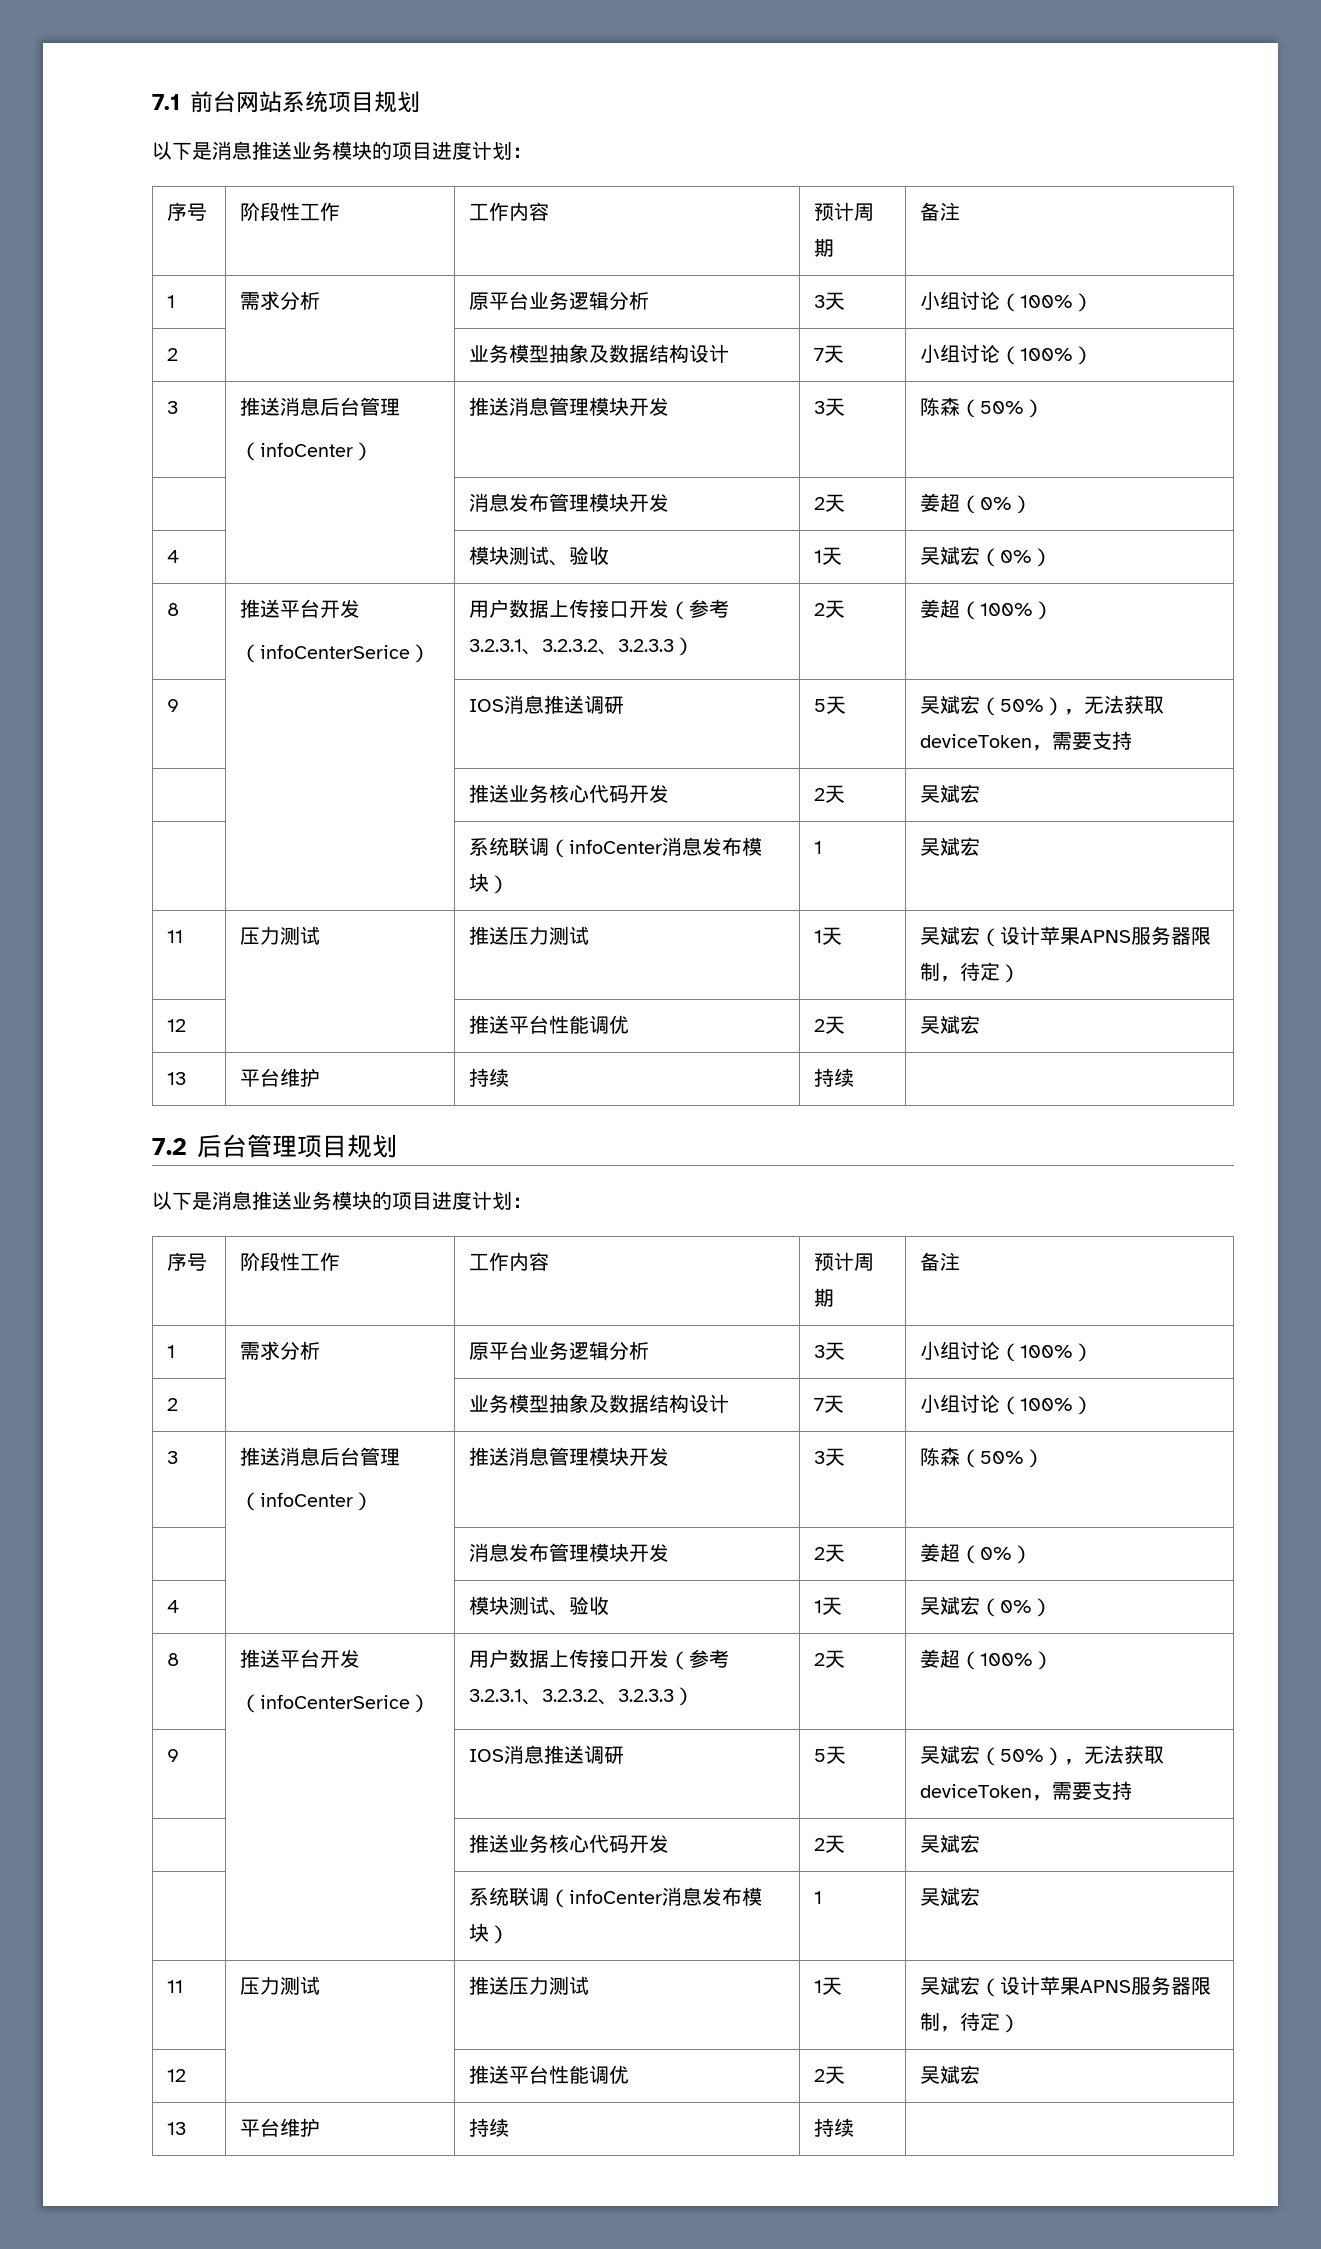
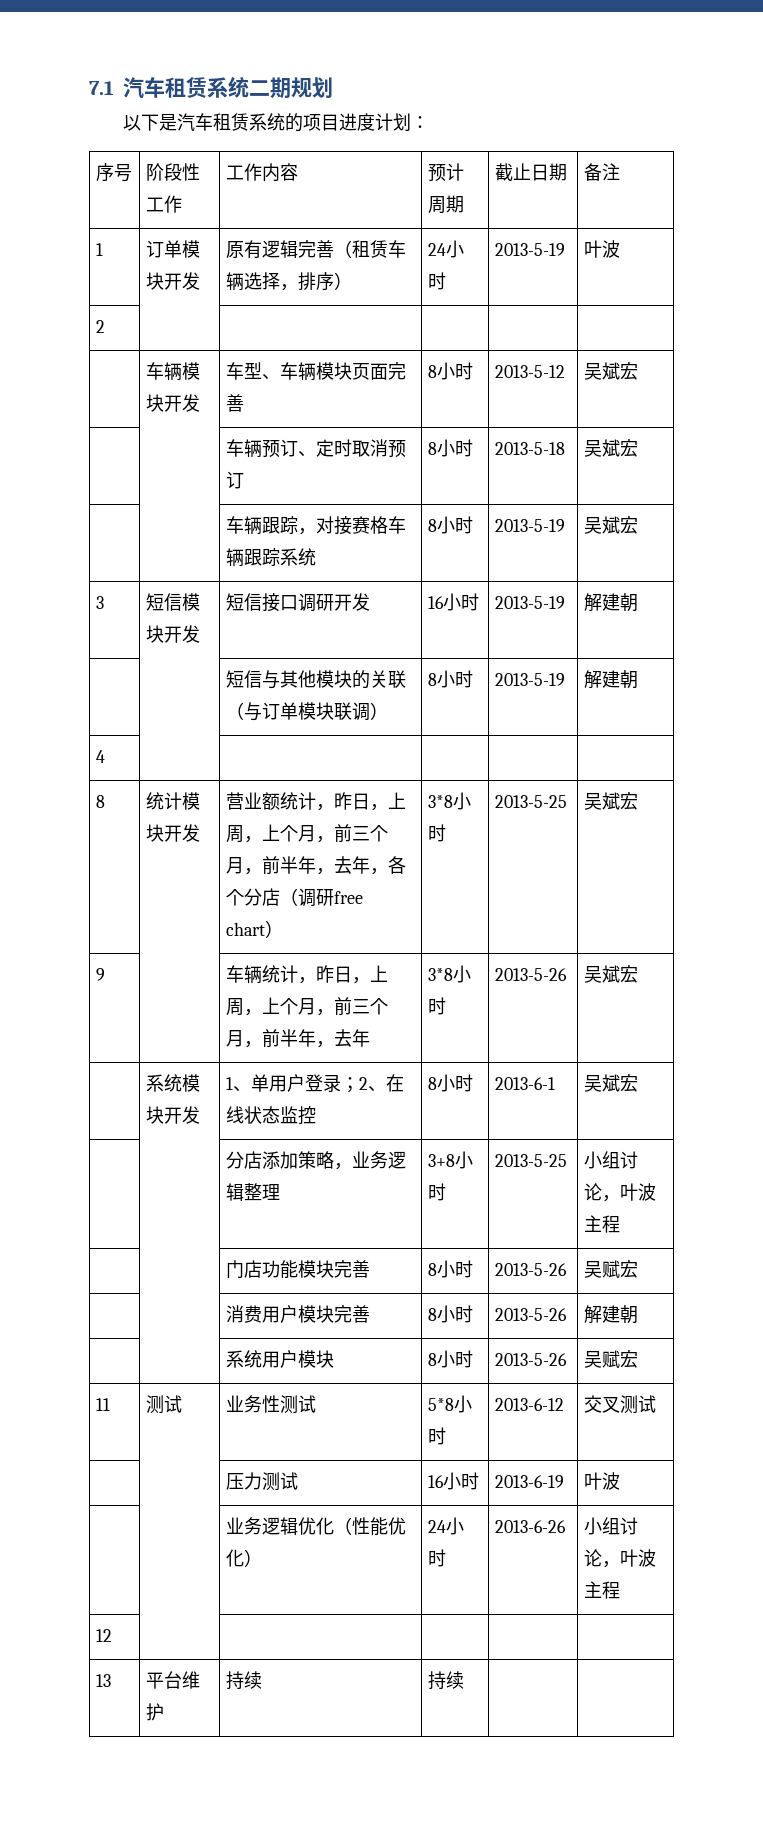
- 7.1前台网站系统项目规划
- 以下是消息推送业务模块的项目进度计划：
- 序号 | 阶段性工作 | 工作内容 | 预计周期 | 备注
- 1 | 需求分析 | 原平台业务逻辑分析 | 3天 | 小组讨论（100%）
- 2 | | 业务模型抽象及数据结构设计 | 7天 | 小组讨论（100%）
- 3 | 推送消息后台管理
- （infoCenter） | 推送消息管理模块开发 | 3天 | 陈森（50%）
- | | 消息发布管理模块开发 | 2天 | 姜超（0%）
- 4 | | 模块测试、验收 | 1天 | 吴斌宏（0%）
- 8 | 推送平台开发
- （infoCenterSerice） | 用户数据上传接口开发（参考3.2.3.1、3.2.3.2、3.2.3.3） | 2天 | 姜超（100%）
- 9 | | IOS消息推送调研 | 5天 | 吴斌宏（50%），无法获取deviceToken，需要支持
- | | 推送业务核心代码开发 | 2天 | 吴斌宏
- | | 系统联调（infoCenter消息发布模块） | 1 | 吴斌宏
- 11 | 压力测试 | 推送压力测试 | 1天 | 吴斌宏（设计苹果APNS服务器限制，待定）
- 12 | | 推送平台性能调优 | 2天 | 吴斌宏
- 13 | 平台维护 | 持续 | 持续 |
- 7.2后台管理项目规划
- 以下是消息推送业务模块的项目进度计划：
- 序号 | 阶段性工作 | 工作内容 | 预计周期 | 备注
- 1 | 需求分析 | 原平台业务逻辑分析 | 3天 | 小组讨论（100%）
- 2 | | 业务模型抽象及数据结构设计 | 7天 | 小组讨论（100%）
- 3 | 推送消息后台管理
- （infoCenter） | 推送消息管理模块开发 | 3天 | 陈森（50%）
- | | 消息发布管理模块开发 | 2天 | 姜超（0%）
- 4 | | 模块测试、验收 | 1天 | 吴斌宏（0%）
- 8 | 推送平台开发
- （infoCenterSerice） | 用户数据上传接口开发（参考3.2.3.1、3.2.3.2、3.2.3.3） | 2天 | 姜超（100%）
- 9 | | IOS消息推送调研 | 5天 | 吴斌宏（50%），无法获取deviceToken，需要支持
- | | 推送业务核心代码开发 | 2天 | 吴斌宏
- | | 系统联调（infoCenter消息发布模块） | 1 | 吴斌宏
- 11 | 压力测试 | 推送压力测试 | 1天 | 吴斌宏（设计苹果APNS服务器限制，待定）
- 12 | | 推送平台性能调优 | 2天 | 吴斌宏
- 13 | 平台维护 | 持续 | 持续 |
+ 7.1汽车租赁系统二期规划
+ 以下是汽车租赁系统的项目进度计划：
+ 序号 | 阶段性工作 | 工作内容 | 预计周期 | 截止日期 | 备注
+ 1 | 订单模块开发 | 原有逻辑完善（租赁车辆选择，排序） | 24小时 | 2013-5-19 | 叶波
+ 2 | | | | |
+ | 车辆模块开发 | 车型、车辆模块页面完善 | 8小时 | 2013-5-12 | 吴斌宏
+ | | 车辆预订、定时取消预订 | 8小时 | 2013-5-18 | 吴斌宏
+ | | 车辆跟踪，对接赛格车辆跟踪系统 | 8小时 | 2013-5-19 | 吴斌宏
+ 3 | 短信模块开发 | 短信接口调研开发 | 16小时 | 2013-5-19 | 解建朝
+ | | 短信与其他模块的关联（与订单模块联调） | 8小时 | 2013-5-19 | 解建朝
+ 4 | | | | |
+ 8 | 统计模块开发 | 营业额统计，昨日，上周，上个月，前三个月，前半年，去年，各个分店（调研free chart） | 3*8小时 | 2013-5-25 | 吴斌宏
+ 9 | | 车辆统计，昨日，上周，上个月，前三个月，前半年，去年 | 3*8小时 | 2013-5-26 | 吴斌宏
+ | 系统模块开发 | 1、单用户登录；2、在线状态监控 | 8小时 | 2013-6-1 | 吴斌宏
+ | | 分店添加策略，业务逻辑整理 | 3+8小时 | 2013-5-25 | 小组讨论，叶波主程
+ | | 门店功能模块完善 | 8小时 | 2013-5-26 | 吴赋宏
+ | | 消费用户模块完善 | 8小时 | 2013-5-26 | 解建朝
+ | | 系统用户模块 | 8小时 | 2013-5-26 | 吴赋宏
+ 11 | 测试 | 业务性测试 | 5*8小时 | 2013-6-12 | 交叉测试
+ | | 压力测试 | 16小时 | 2013-6-19 | 叶波
+ | | 业务逻辑优化（性能优化） | 24小时 | 2013-6-26 | 小组讨论，叶波主程
+ 12 | | | | |
+ 13 | 平台维护 | 持续 | 持续 | |

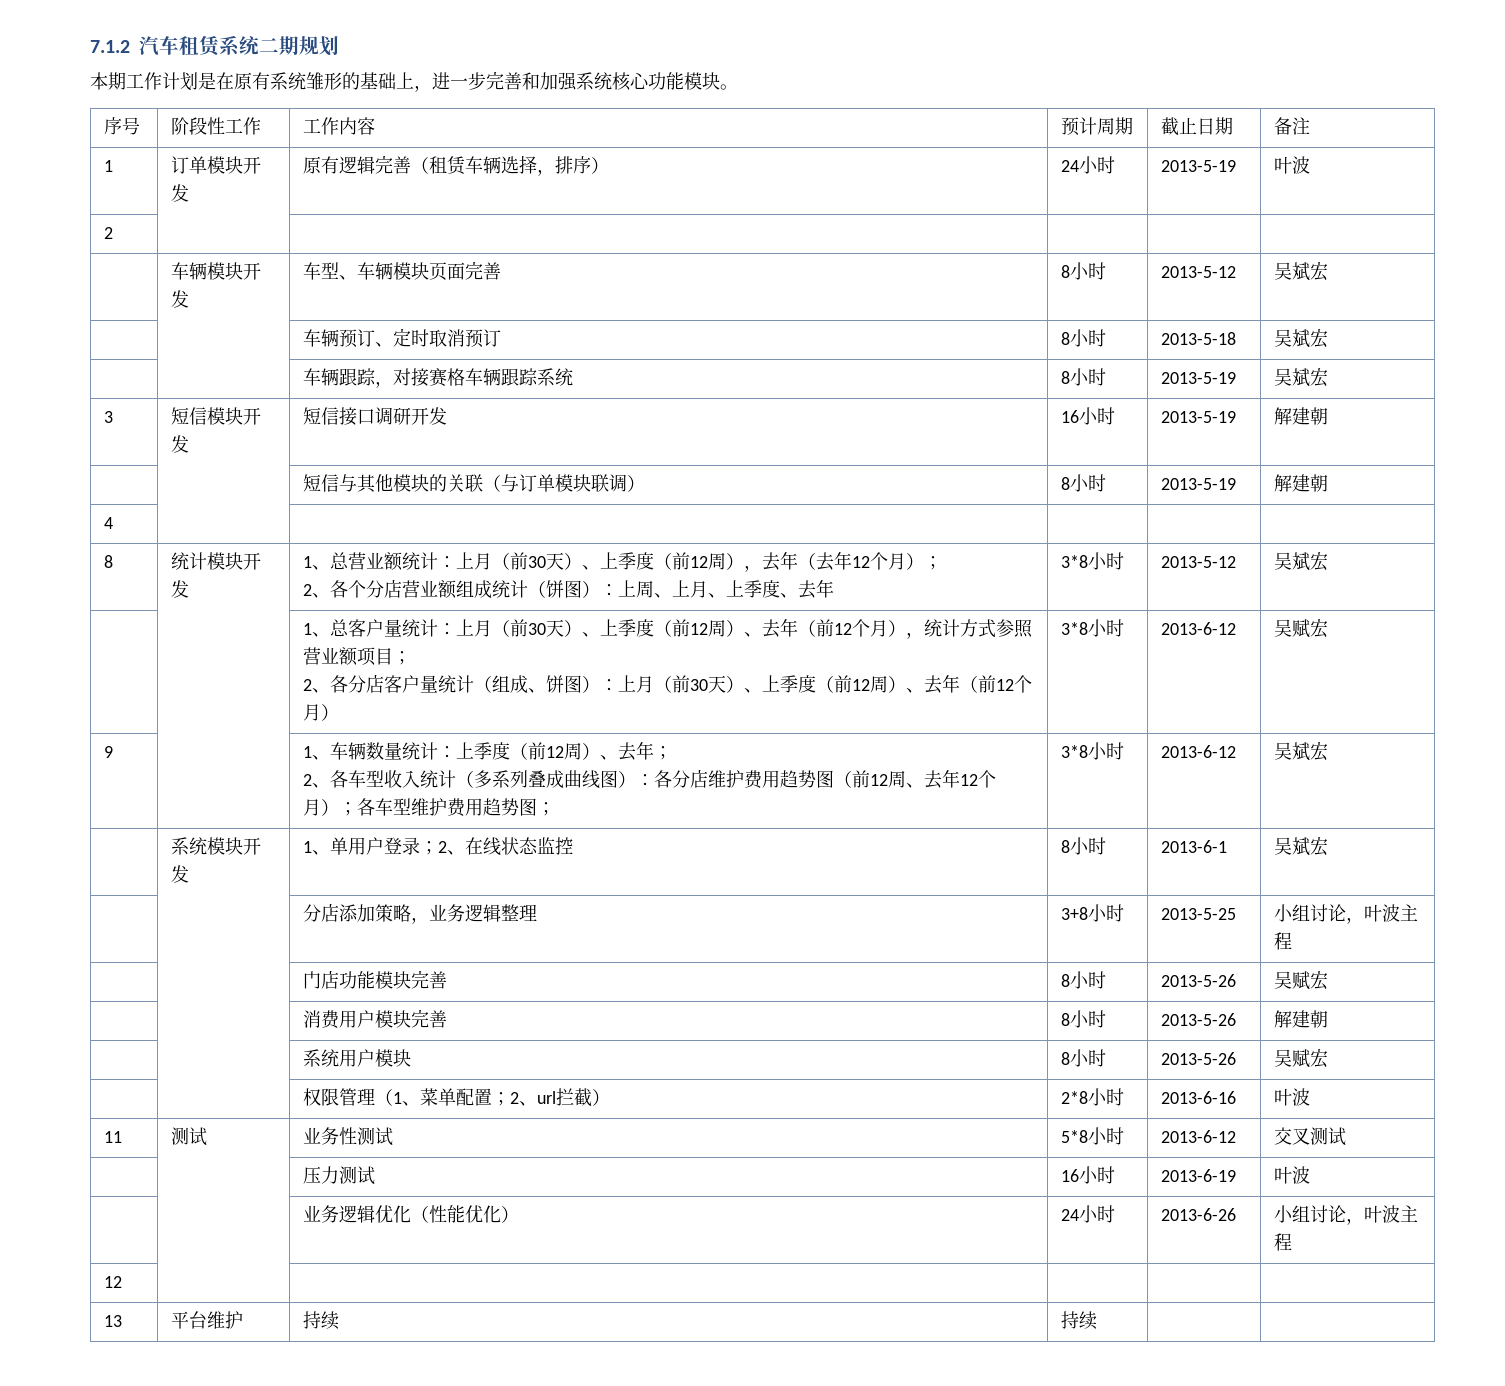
- 7.1汽车租赁系统二期规划
+ 7.1.2汽车租赁系统二期规划
- 以下是汽车租赁系统的项目进度计划：
+ 本期工作计划是在原有系统雏形的基础上，进一步完善和加强系统核心功能模块。
- 营业额统计，昨日，上周，上个月，前三个月，前半年，去年，各个分店（调研free chart） | 3*8小时 | 2013-5-25 | 吴斌宏
- 9 | | 车辆统计，昨日，上周，上个月，前三个月，前半年，去年 | 3*8小时 | 2013-5-26 | 吴斌宏
+ 1、总营业额统计：上月（前30天）、上季度（前12周），去年（去年12个月）；
+ 2、各个分店营业额组成统计（饼图）：上周、上月、上季度、去年 | 3*8小时 | 2013-5-12 | 吴斌宏
+ | | 1、总客户量统计：上月（前30天）、上季度（前12周）、去年（前12个月），统计方式参照营业额项目；
+ 2、各分店客户量统计（组成、饼图）：上月（前30天）、上季度（前12周）、去年（前12个月） | 3*8小时 | 2013-6-12 | 吴赋宏
+ 9 | | 1、车辆数量统计：上季度（前12周）、去年；
+ 2、各车型收入统计（多系列叠成曲线图）：各分店维护费用趋势图（前12周、去年12个月）；各车型维护费用趋势图； | 3*8小时 | 2013-6-12 | 吴斌宏
+ | | 权限管理（1、菜单配置；2、url拦截） | 2*8小时 | 2013-6-16 | 叶波

